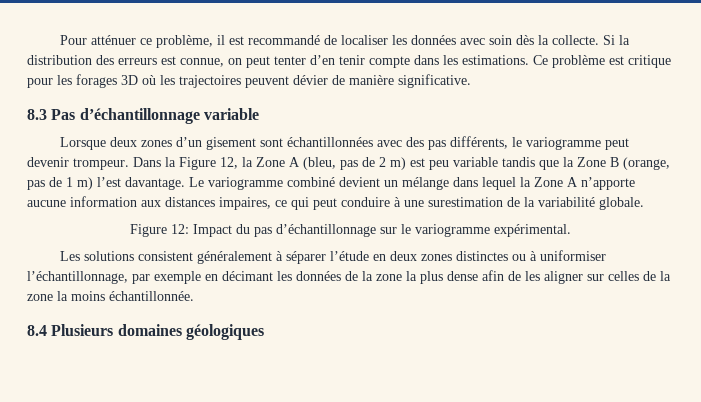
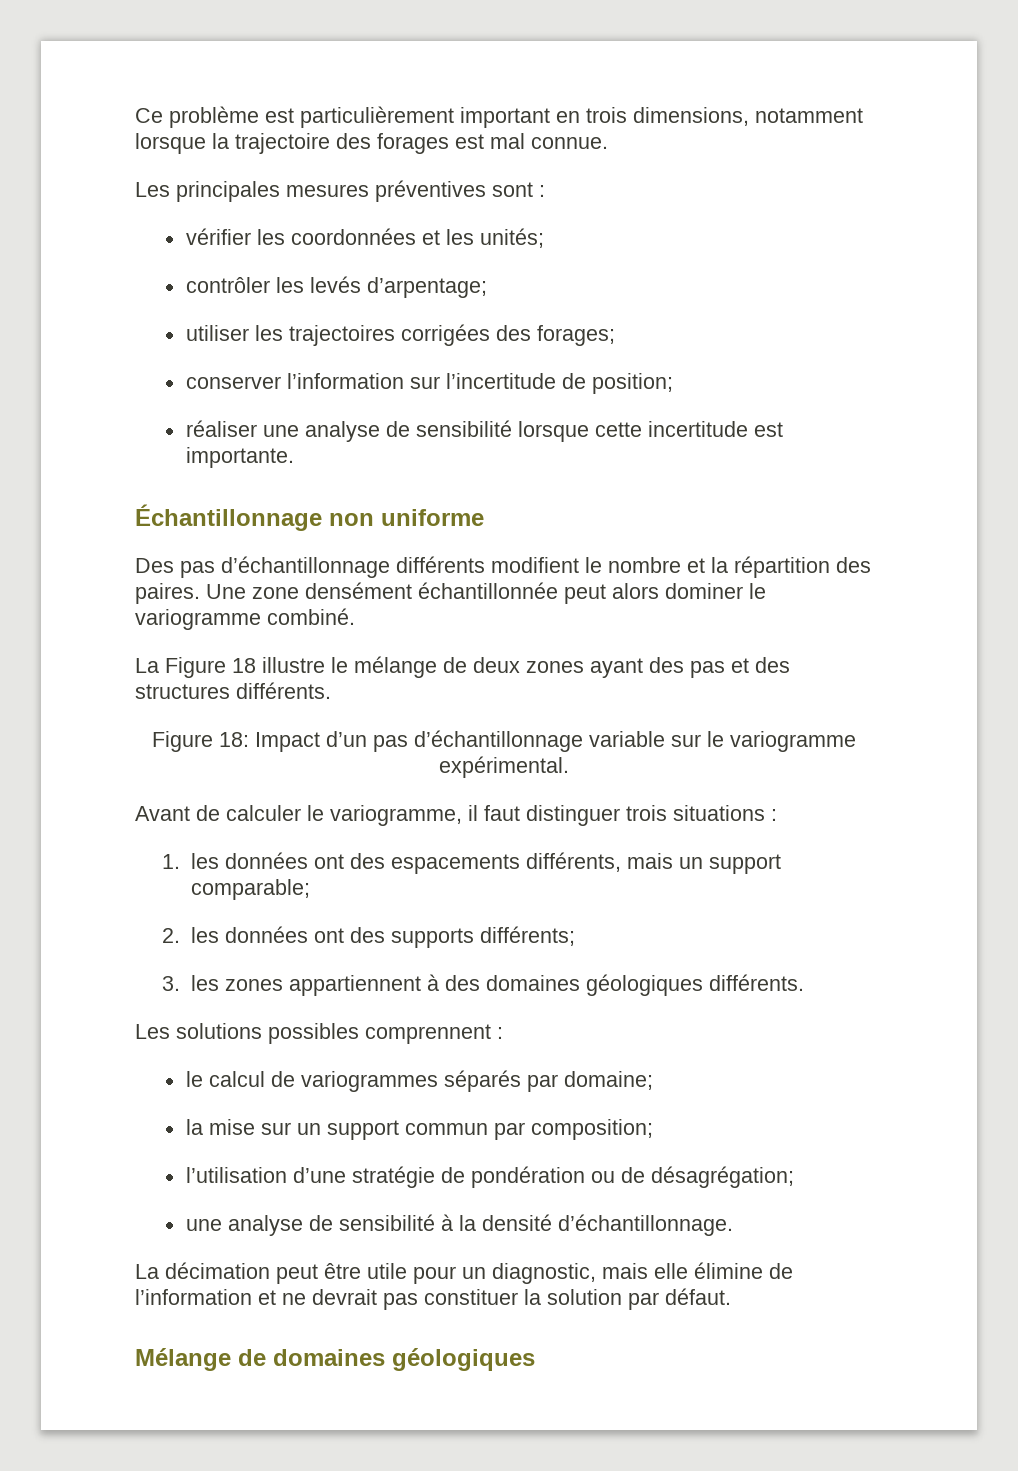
- Pour atténuer ce problème, il est recommandé de localiser les données avec soin dès la collecte. Si la distribution des erreurs est connue, on peut tenter d’en tenir compte dans les estimations. Ce problème est critique pour les forages 3D où les trajectoires peuvent dévier de manière significative.
- 8.3 Pas d’échantillonnage variable
- Lorsque deux zones d’un gisement sont échantillonnées avec des pas différents, le variogramme peut devenir trompeur. Dans la Figure 12, la Zone A (bleu, pas de 2 m) est peu variable tandis que la Zone B (orange, pas de 1 m) l’est davantage. Le variogramme combiné devient un mélange dans lequel la Zone A n’apporte aucune information aux distances impaires, ce qui peut conduire à une surestimation de la variabilité globale.
- Figure 12: Impact du pas d’échantillonnage sur le variogramme expérimental.
- Les solutions consistent généralement à séparer l’étude en deux zones distinctes ou à uniformiser l’échantillonnage, par exemple en décimant les données de la zone la plus dense afin de les aligner sur celles de la zone la moins échantillonnée.
- 8.4 Plusieurs domaines géologiques
+ Ce problème est particulièrement important en trois dimensions, notamment lorsque la trajectoire des forages est mal connue.
+ Les principales mesures préventives sont :
+ vérifier les coordonnées et les unités;
+ contrôler les levés d’arpentage;
+ utiliser les trajectoires corrigées des forages;
+ conserver l’information sur l’incertitude de position;
+ réaliser une analyse de sensibilité lorsque cette incertitude est importante.
+ Échantillonnage non uniforme
+ Des pas d’échantillonnage différents modifient le nombre et la répartition des paires. Une zone densément échantillonnée peut alors dominer le variogramme combiné.
+ La Figure 18 illustre le mélange de deux zones ayant des pas et des structures différents.
+ Figure 18: Impact d’un pas d’échantillonnage variable sur le variogramme expérimental.
+ Avant de calculer le variogramme, il faut distinguer trois situations :
+ 1. les données ont des espacements différents, mais un support comparable;
+ 2. les données ont des supports différents;
+ 3. les zones appartiennent à des domaines géologiques différents.
+ Les solutions possibles comprennent :
+ le calcul de variogrammes séparés par domaine;
+ la mise sur un support commun par composition;
+ l’utilisation d’une stratégie de pondération ou de désagrégation;
+ une analyse de sensibilité à la densité d’échantillonnage.
+ La décimation peut être utile pour un diagnostic, mais elle élimine de l’information et ne devrait pas constituer la solution par défaut.
+ Mélange de domaines géologiques

